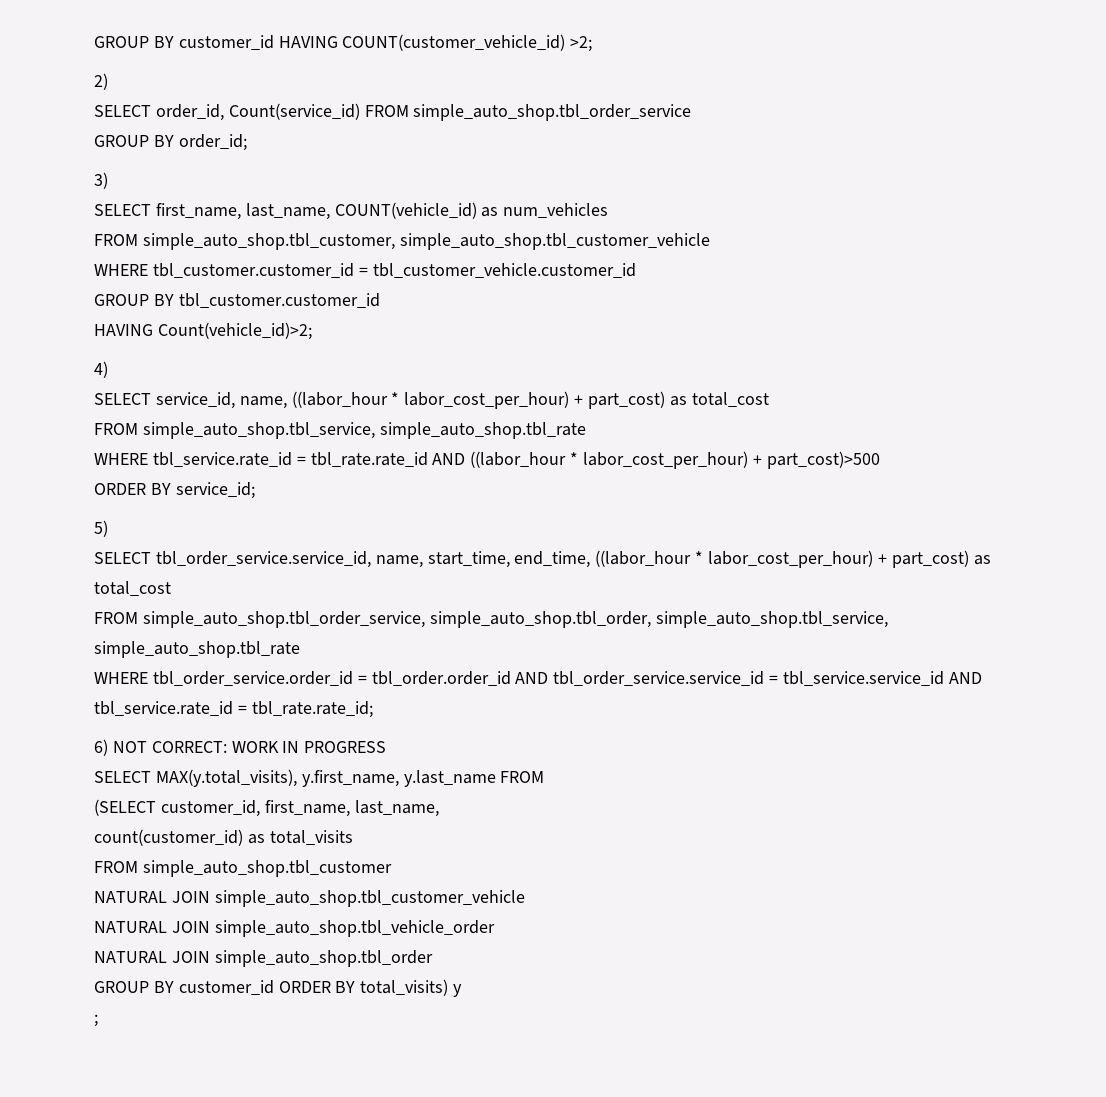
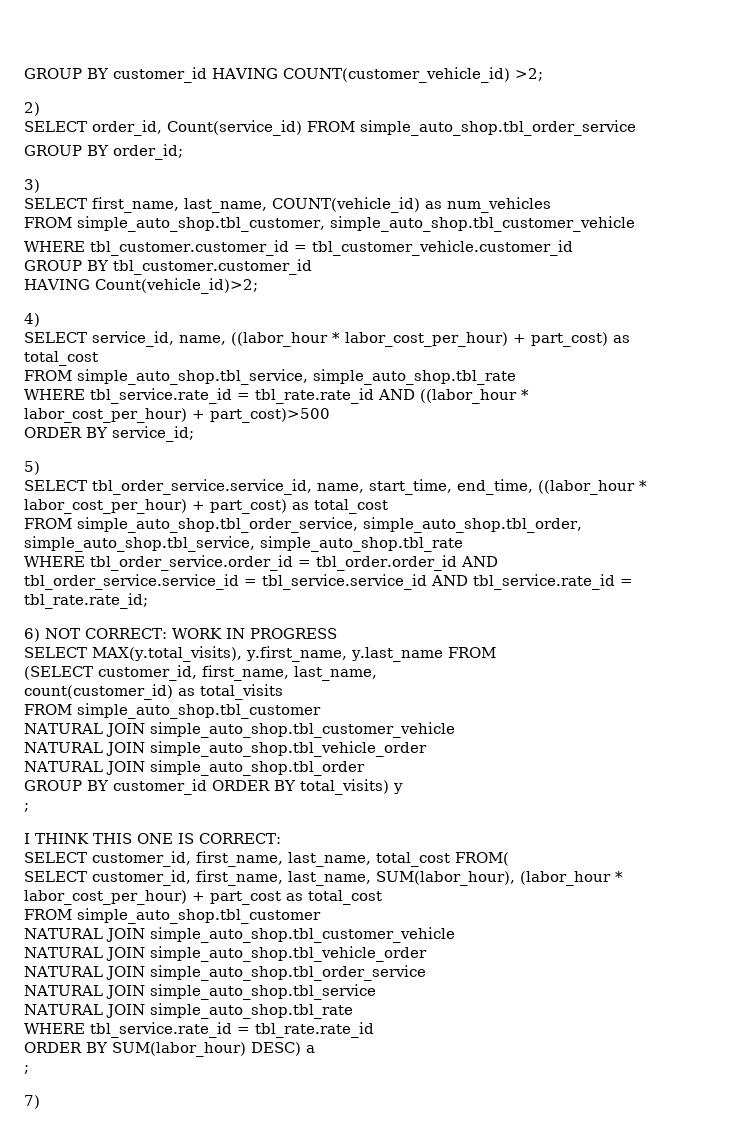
+ I THINK THIS ONE IS CORRECT:
+ SELECT customer_id, first_name, last_name, total_cost FROM(
+ SELECT customer_id, first_name, last_name, SUM(labor_hour), (labor_hour * labor_cost_per_hour) + part_cost as total_cost
+ FROM simple_auto_shop.tbl_customer
+ NATURAL JOIN simple_auto_shop.tbl_customer_vehicle
+ NATURAL JOIN simple_auto_shop.tbl_vehicle_order
+ NATURAL JOIN simple_auto_shop.tbl_order_service
+ NATURAL JOIN simple_auto_shop.tbl_service
+ NATURAL JOIN simple_auto_shop.tbl_rate
+ WHERE tbl_service.rate_id = tbl_rate.rate_id
+ ORDER BY SUM(labor_hour) DESC) a
+ ;
+ 7)

